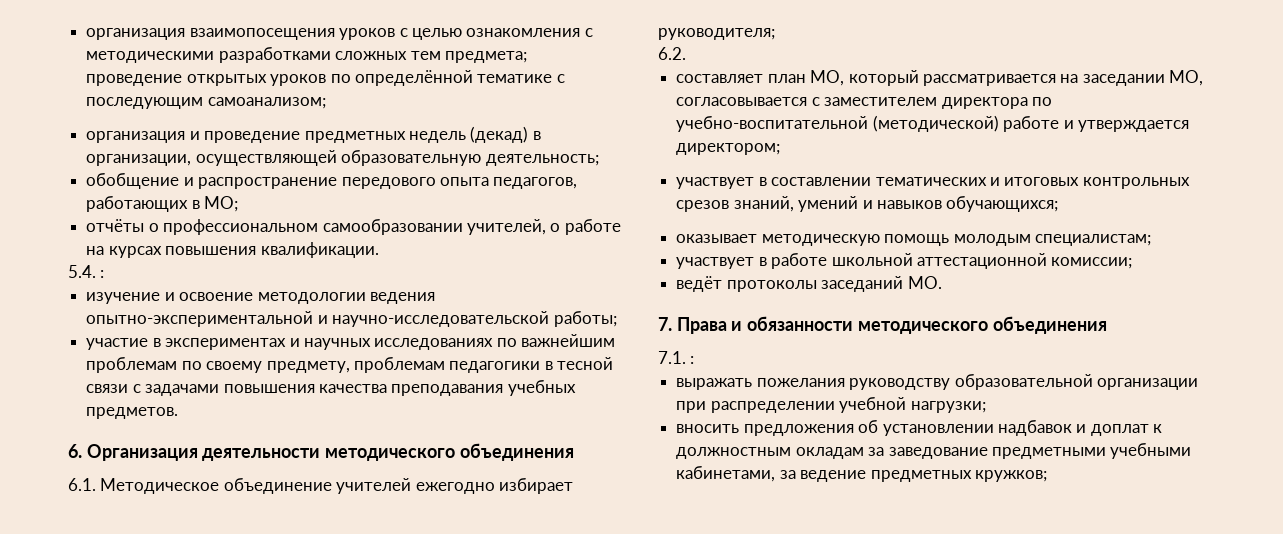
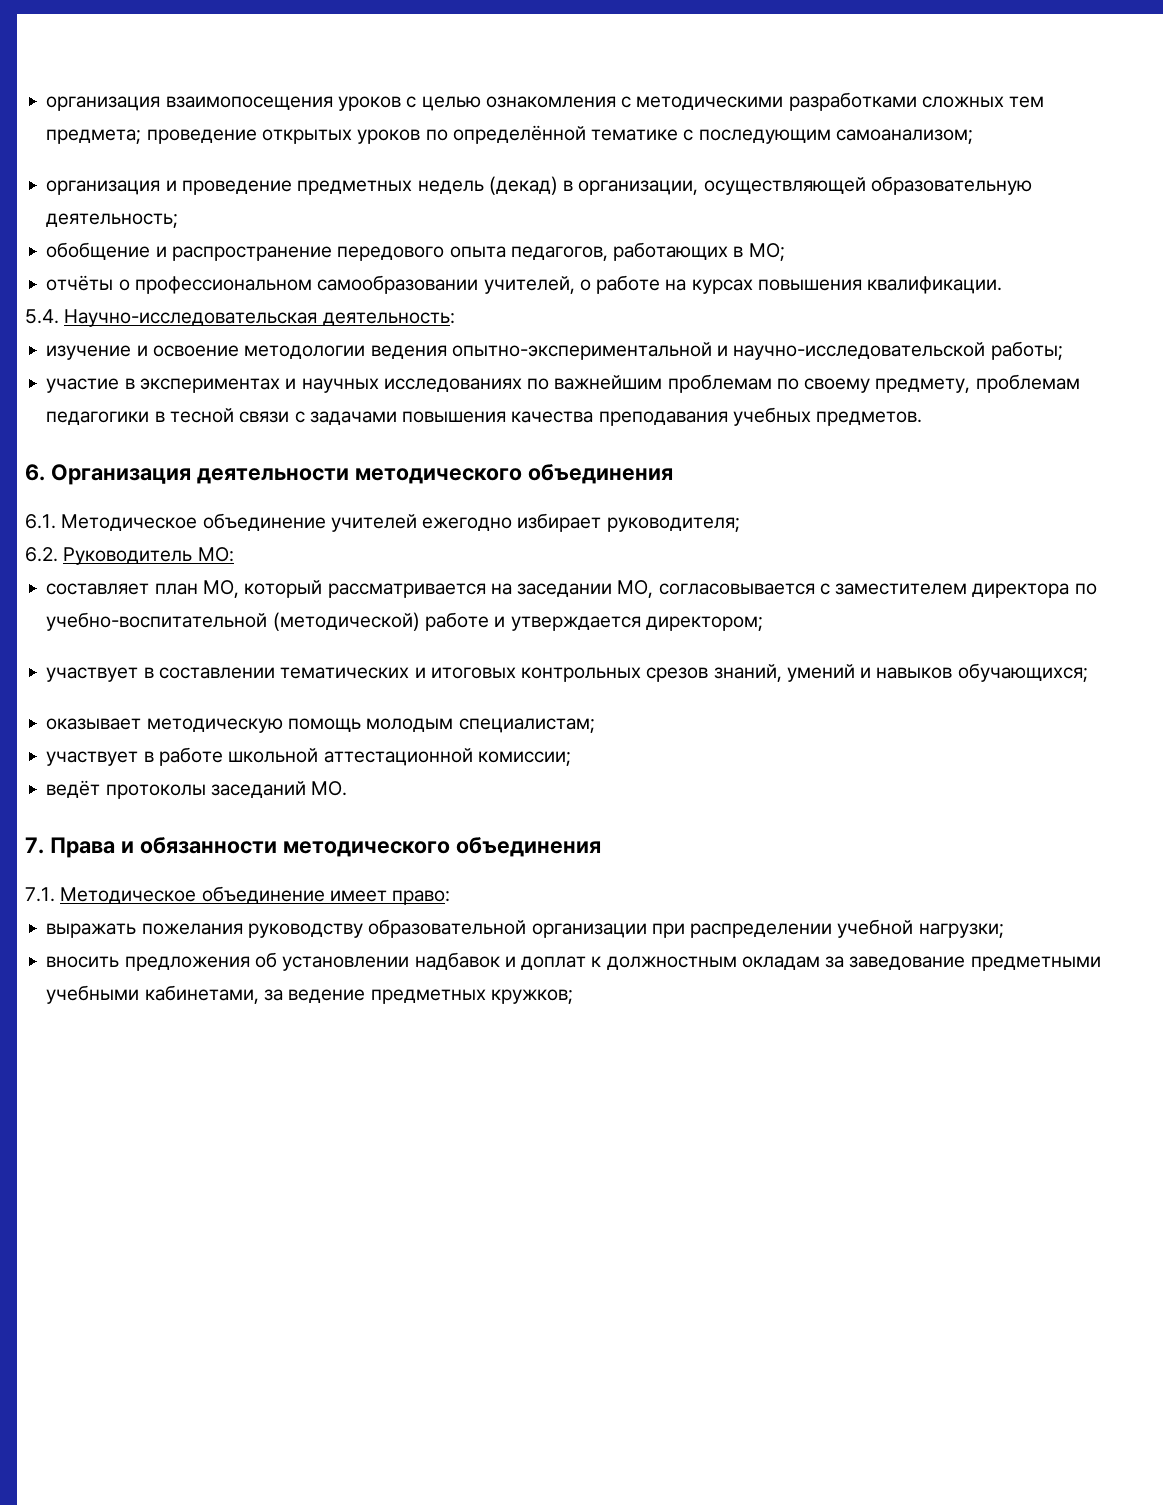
- 5.4. :
+ 5.4. Научно-исследовательская деятельность:
- 6.2.
+ 6.2. Руководитель МО:
- 7.1. :
+ 7.1. Методическое объединение имеет право:

